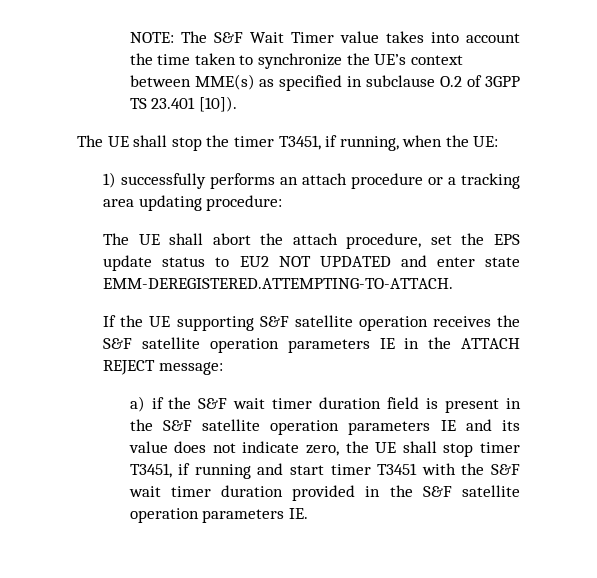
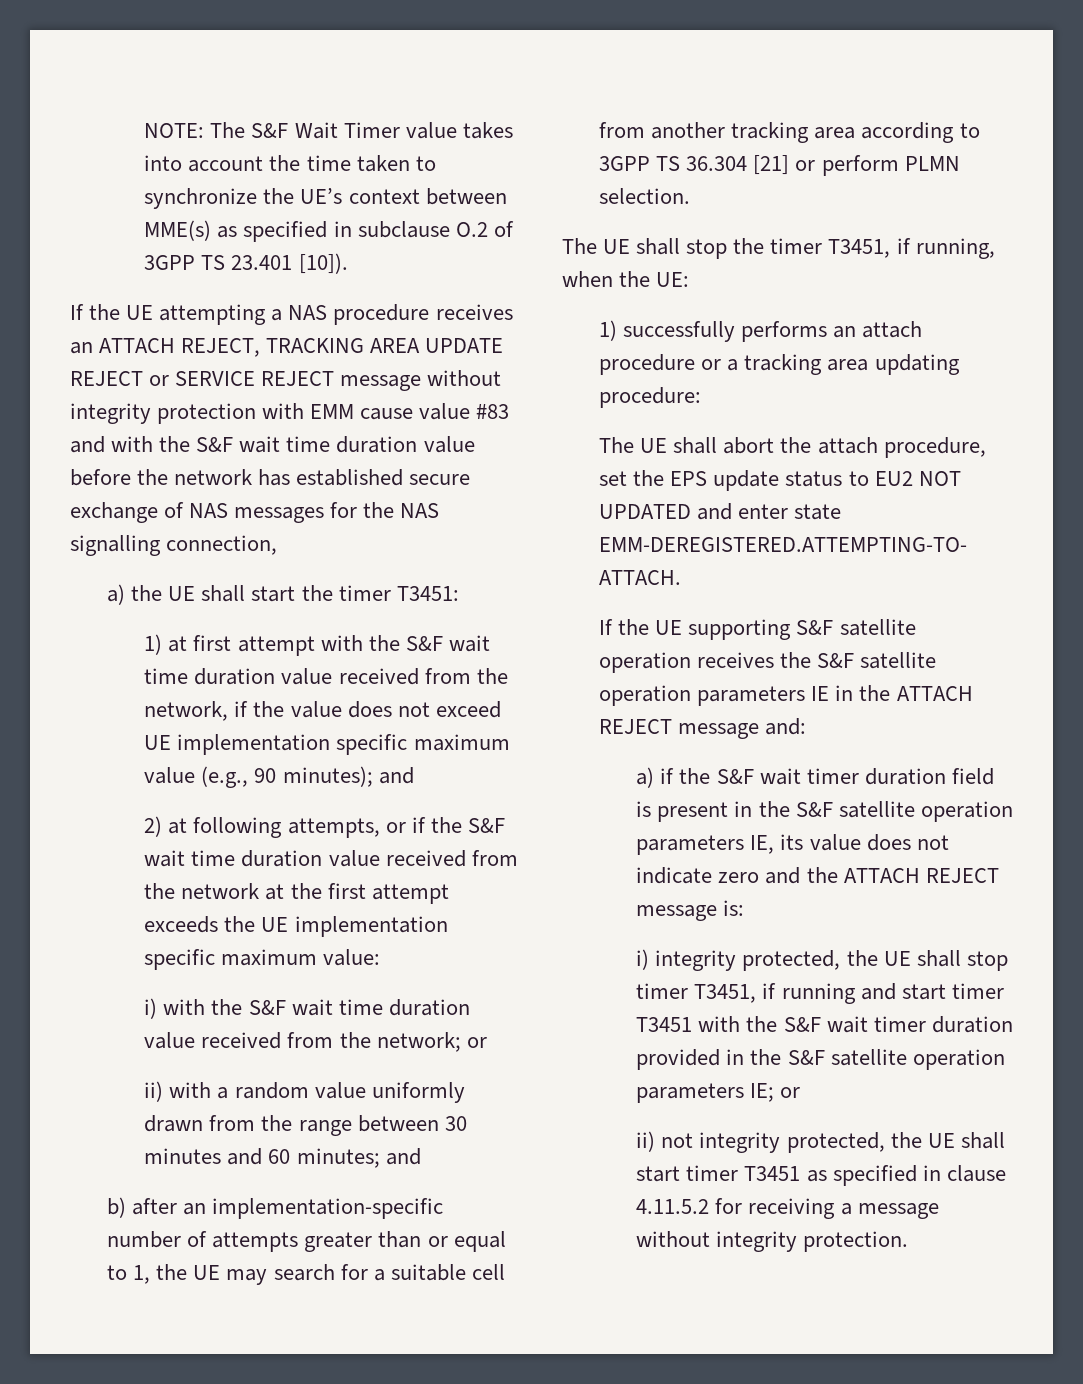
+ If the UE attempting a NAS procedure receives an ATTACH REJECT, TRACKING AREA UPDATE REJECT or SERVICE REJECT message without integrity protection with EMM cause value #83 and with the S&F wait time duration value before the network has established secure exchange of NAS messages for the NAS signalling connection,
+ a) the UE shall start the timer T3451:
+ 1) at first attempt with the S&F wait time duration value received from the network, if the value does not exceed UE implementation specific maximum value (e.g., 90 minutes); and
+ 2) at following attempts, or if the S&F wait time duration value received from the network at the first attempt exceeds the UE implementation specific maximum value:
+ i) with the S&F wait time duration value received from the network; or
+ ii) with a random value uniformly drawn from the range between 30 minutes and 60 minutes; and
+ b) after an implementation-specific number of attempts greater than or equal to 1, the UE may search for a suitable cell from another tracking area according to 3GPP TS 36.304 [21] or perform PLMN selection.
- If the UE supporting S&F satellite operation receives the S&F satellite operation parameters IE in the ATTACH REJECT message:
+ If the UE supporting S&F satellite operation receives the S&F satellite operation parameters IE in the ATTACH REJECT message and:
- a) if the S&F wait timer duration field is present in the S&F satellite operation parameters IE and its value does not indicate zero, the UE shall stop timer T3451, if running and start timer T3451 with the S&F wait timer duration provided in the S&F satellite operation parameters IE.
+ a) if the S&F wait timer duration field is present in the S&F satellite operation parameters IE, its value does not indicate zero and the ATTACH REJECT message is:
+ i) integrity protected, the UE shall stop timer T3451, if running and start timer T3451 with the S&F wait timer duration provided in the S&F satellite operation parameters IE; or
+ ii) not integrity protected, the UE shall start timer T3451 as specified in clause 4.11.5.2 for receiving a message without integrity protection.

